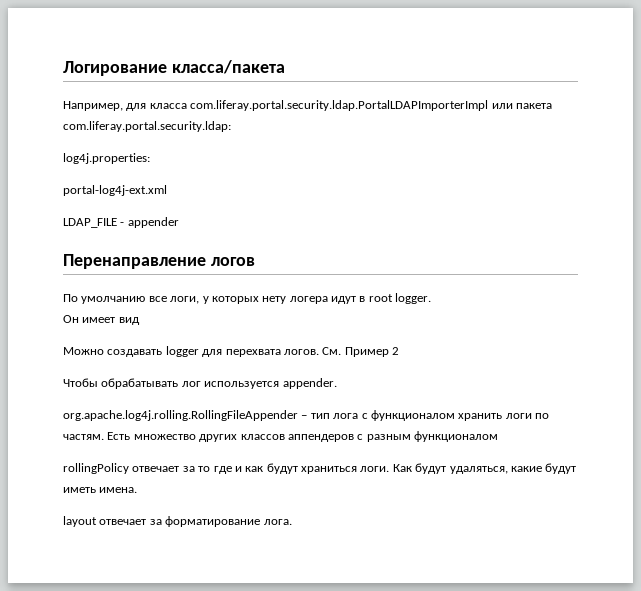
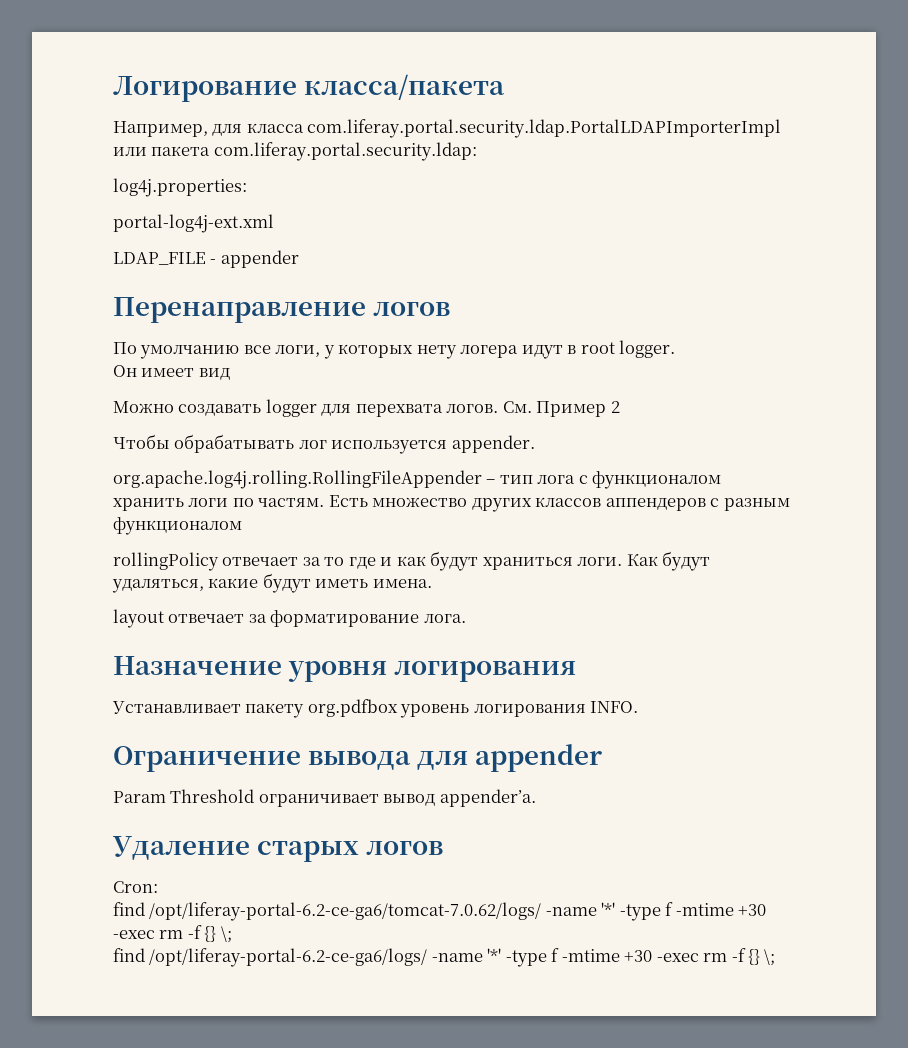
+ Назначение уровня логирования
+ Устанавливает пакету org.pdfbox уровень логирования INFO.
+ Ограничение вывода для appender
+ Param Threshold ограничивает вывод appender’а.
+ Удаление старых логов
+ Cron:
+ find /opt/liferay-portal-6.2-ce-ga6/tomcat-7.0.62/logs/ -name '*' -type f -mtime +30 -exec rm -f {} \;
+ find /opt/liferay-portal-6.2-ce-ga6/logs/ -name '*' -type f -mtime +30 -exec rm -f {} \;

